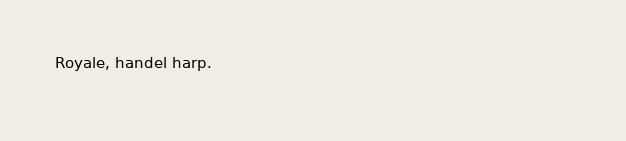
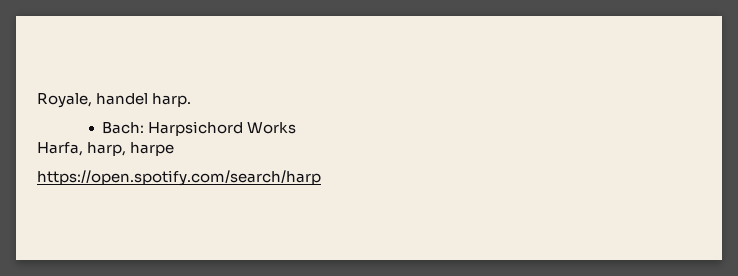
+ Bach: Harpsichord Works
+ Harfa, harp, harpe
+ https://open.spotify.com/search/harp

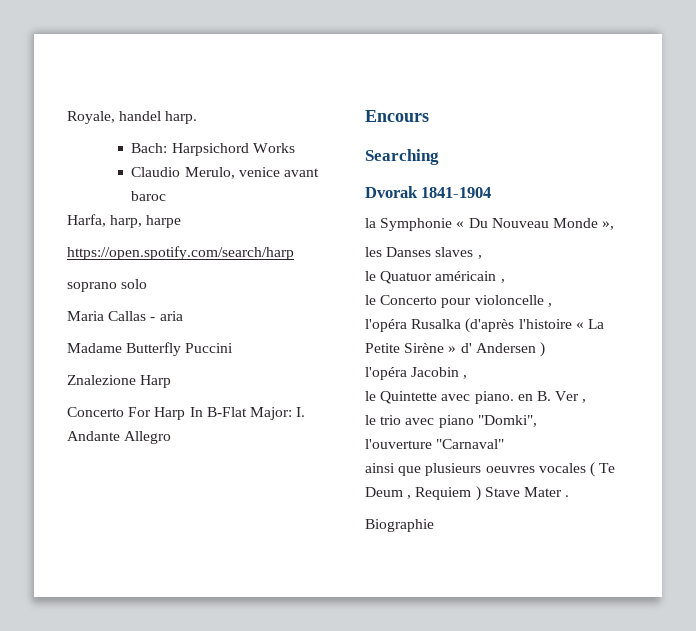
+ Claudio Merulo, venice avant baroc
+ soprano solo
+ Maria Callas - aria
+ Madame Butterfly Puccini
+ Znalezione Harp
+ Concerto For Harp In B-Flat Major: I. Andante Allegro
+ Encours
+ Searching
+ Dvorak 1841-1904
+ la Symphonie « Du Nouveau Monde »,
+ les Danses slaves ,
+ le Quatuor américain ,
+ le Concerto pour violoncelle ,
+ l'opéra Rusalka (d'après l'histoire « La Petite Sirène » d' Andersen )
+ l'opéra Jacobin ,
+ le Quintette avec piano. en B. Ver ,
+ le trio avec piano "Domki",
+ l'ouverture "Carnaval"
+ ainsi que plusieurs oeuvres vocales ( Te Deum , Requiem ) Stave Mater .
+ Biographie

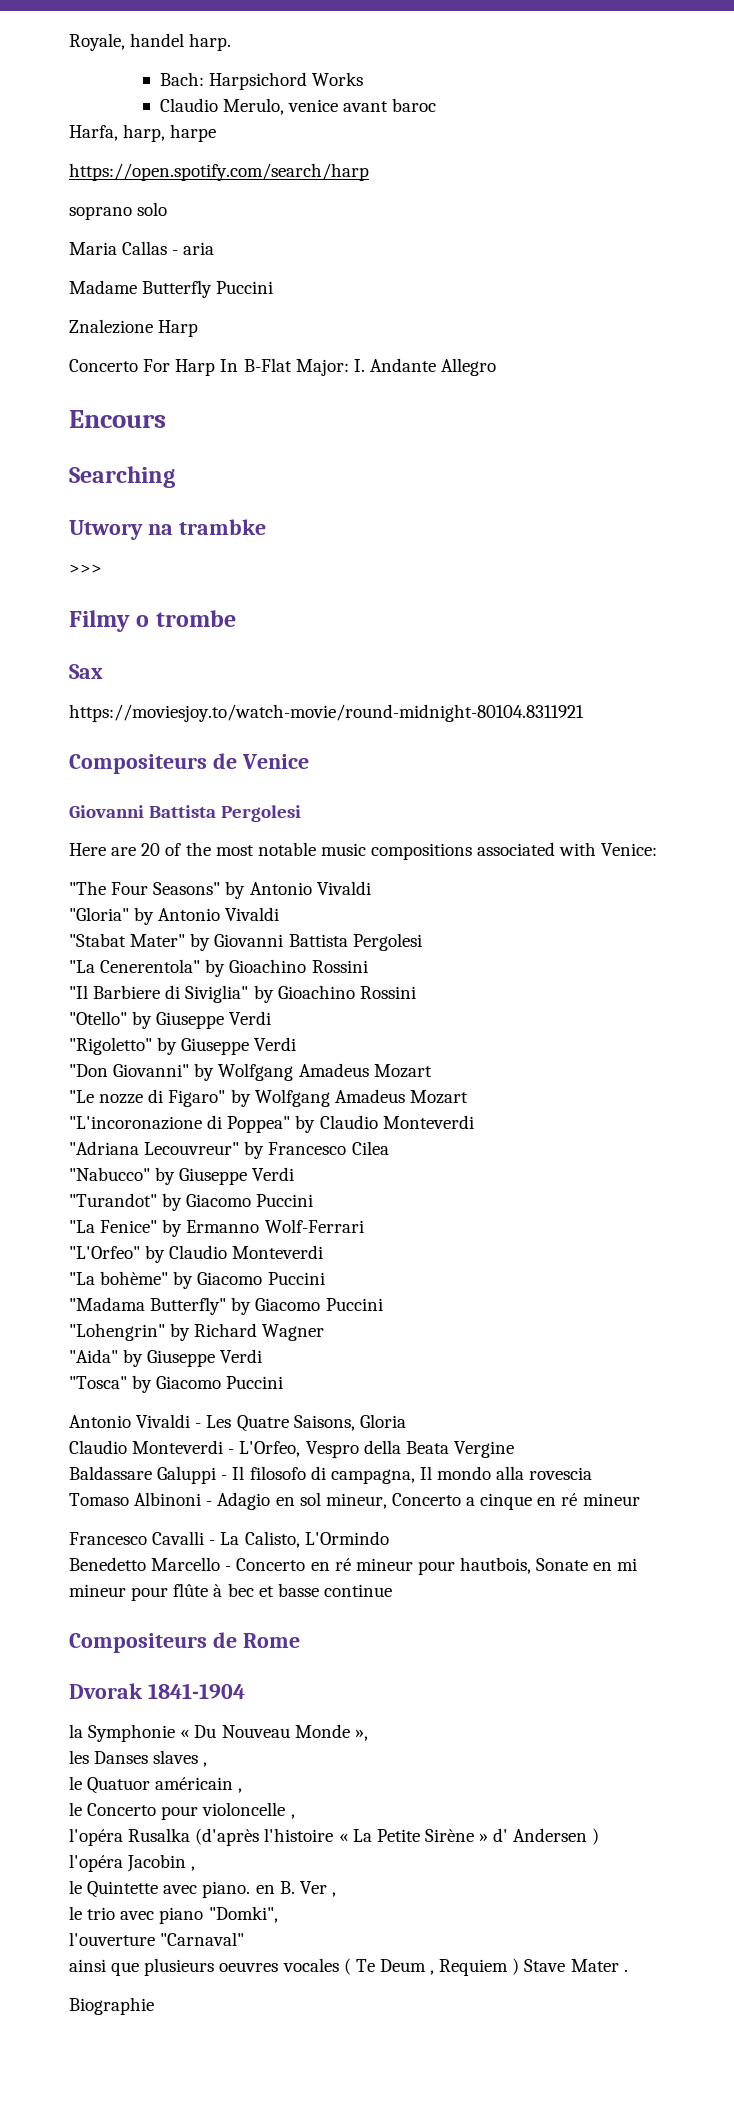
+ Utwory na trambke
+ >>>
+ Filmy o trombe
+ Sax
+ https://moviesjoy.to/watch-movie/round-midnight-80104.8311921
+ Compositeurs de Venice
+ Giovanni Battista Pergolesi
+ Here are 20 of the most notable music compositions associated with Venice:
+ "The Four Seasons" by Antonio Vivaldi
+ "Gloria" by Antonio Vivaldi
+ "Stabat Mater" by Giovanni Battista Pergolesi
+ "La Cenerentola" by Gioachino Rossini
+ "Il Barbiere di Siviglia" by Gioachino Rossini
+ "Otello" by Giuseppe Verdi
+ "Rigoletto" by Giuseppe Verdi
+ "Don Giovanni" by Wolfgang Amadeus Mozart
+ "Le nozze di Figaro" by Wolfgang Amadeus Mozart
+ "L'incoronazione di Poppea" by Claudio Monteverdi
+ "Adriana Lecouvreur" by Francesco Cilea
+ "Nabucco" by Giuseppe Verdi
+ "Turandot" by Giacomo Puccini
+ "La Fenice" by Ermanno Wolf-Ferrari
+ "L'Orfeo" by Claudio Monteverdi
+ "La bohème" by Giacomo Puccini
+ "Madama Butterfly" by Giacomo Puccini
+ "Lohengrin" by Richard Wagner
+ "Aida" by Giuseppe Verdi
+ "Tosca" by Giacomo Puccini
+ Antonio Vivaldi - Les Quatre Saisons, Gloria
+ Claudio Monteverdi - L'Orfeo, Vespro della Beata Vergine
+ Baldassare Galuppi - Il filosofo di campagna, Il mondo alla rovescia
+ Tomaso Albinoni - Adagio en sol mineur, Concerto a cinque en ré mineur
+ Francesco Cavalli - La Calisto, L'Ormindo
+ Benedetto Marcello - Concerto en ré mineur pour hautbois, Sonate en mi mineur pour flûte à bec et basse continue
+ Compositeurs de Rome

